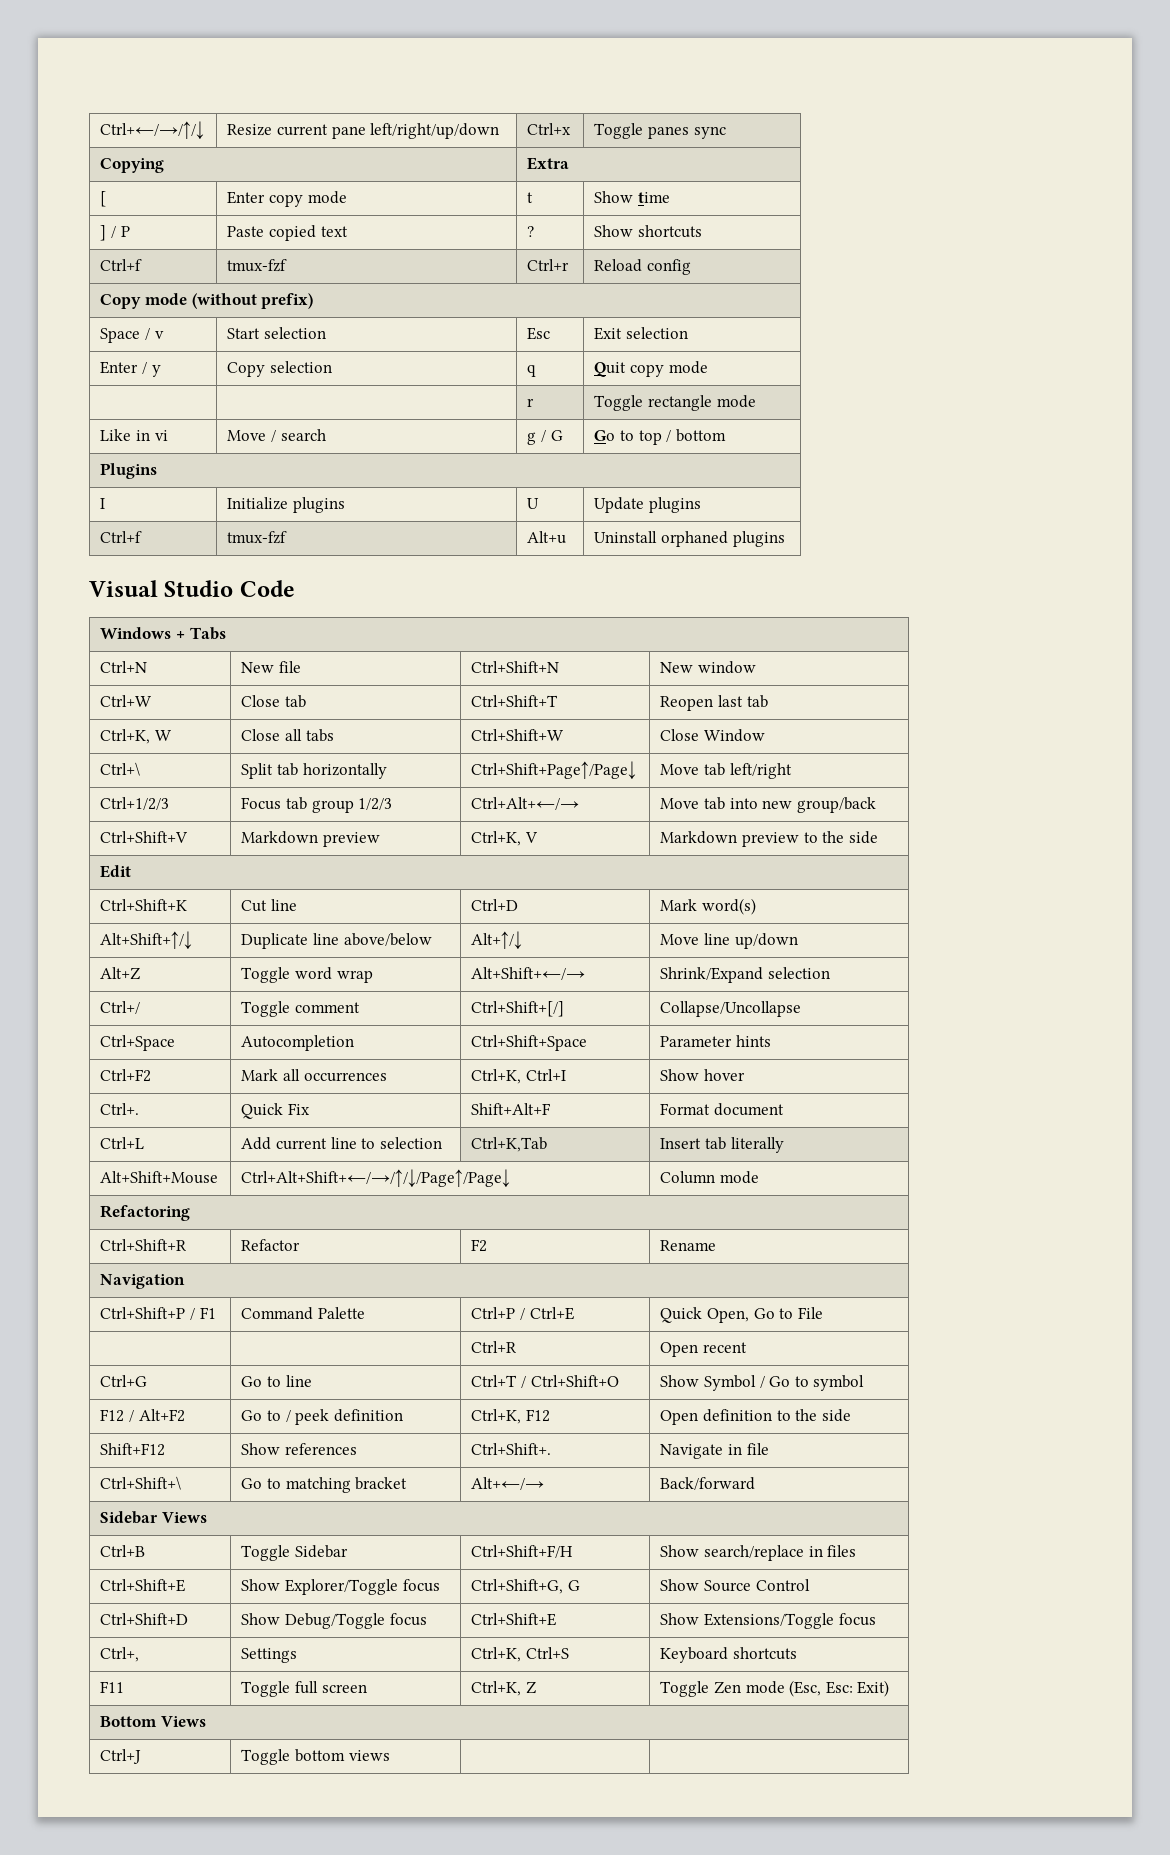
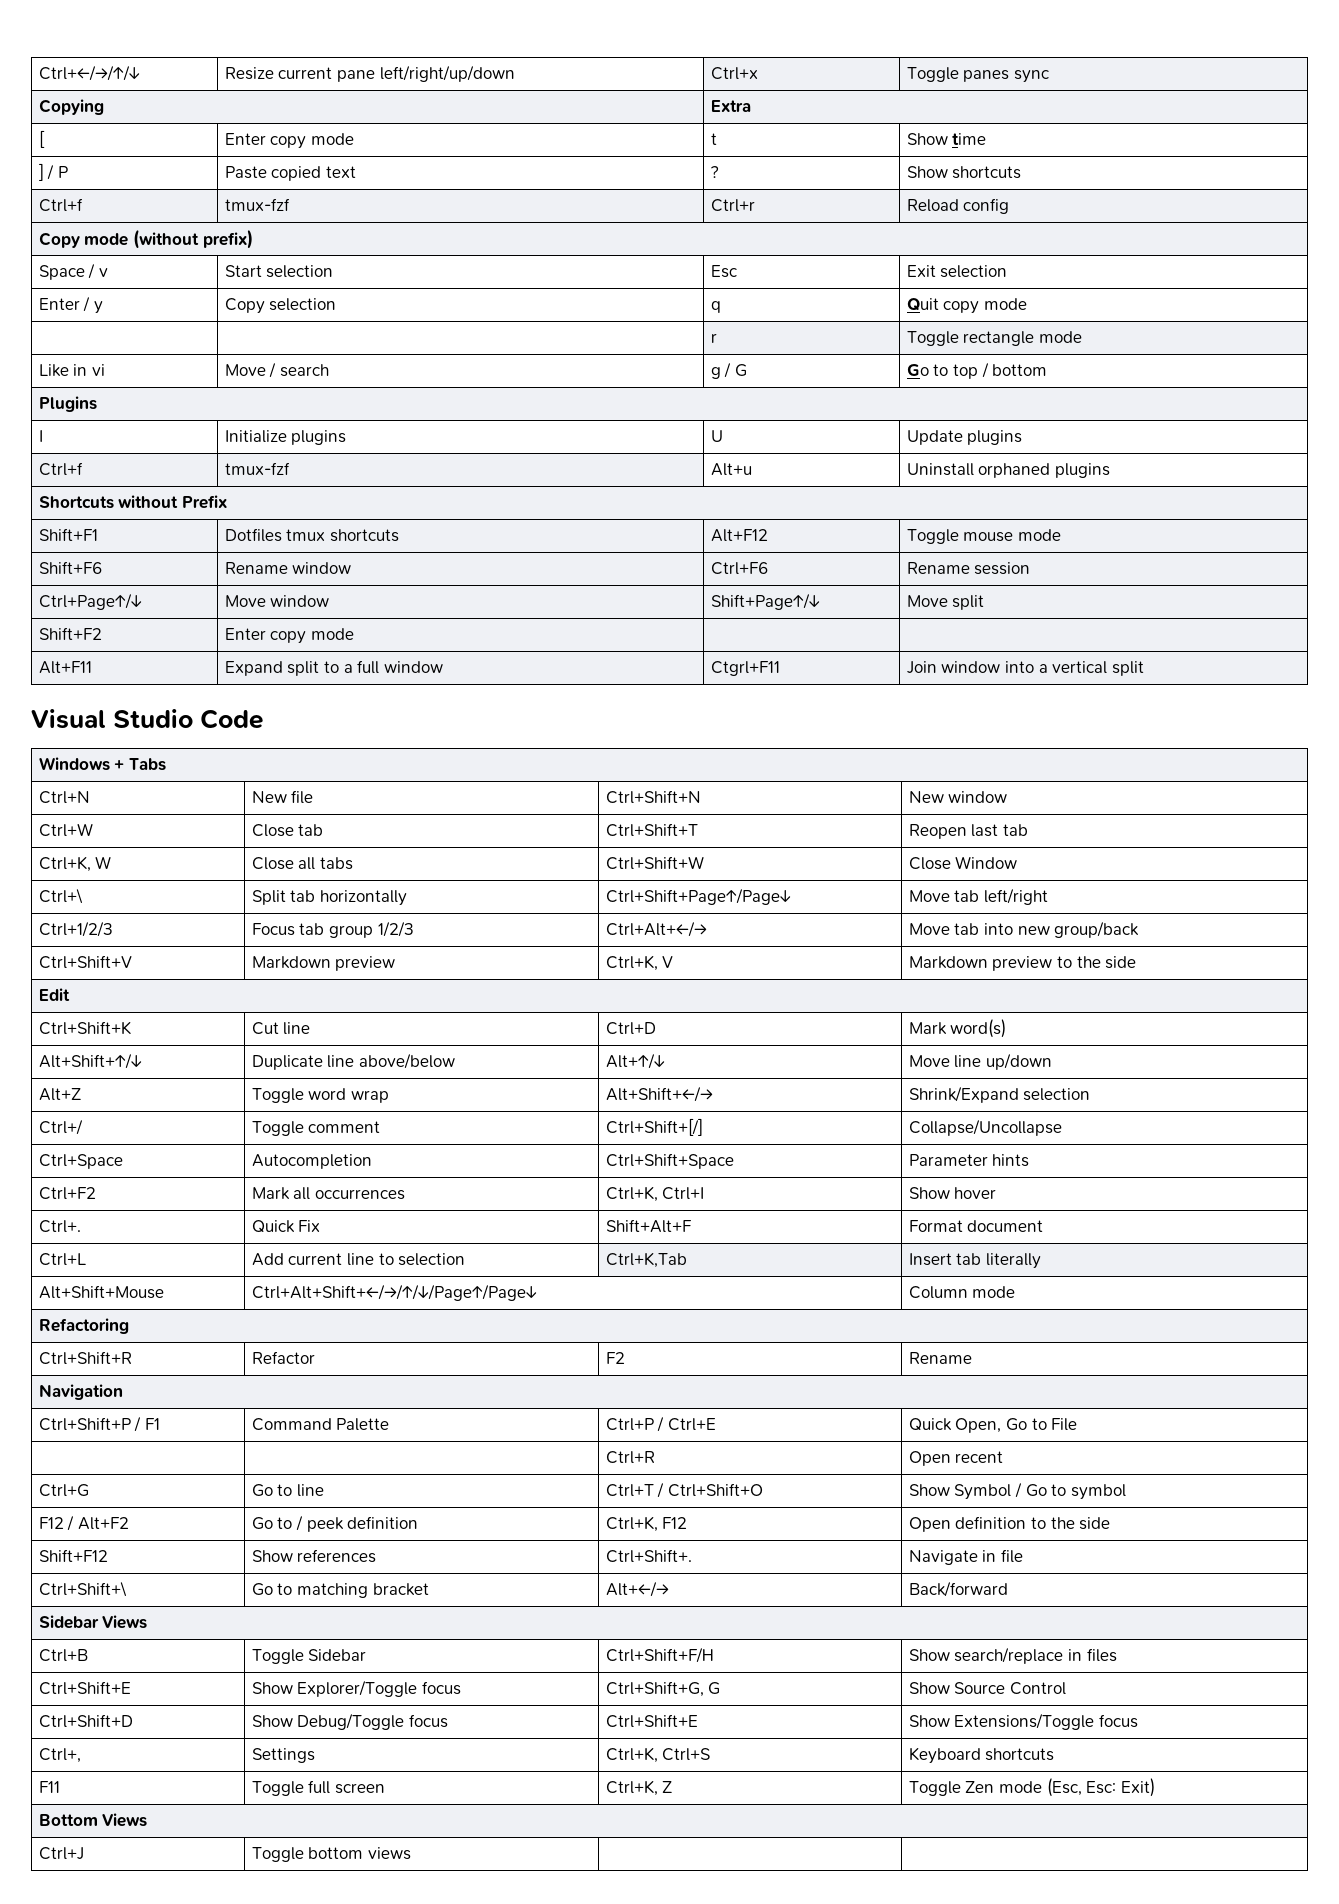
+ Shortcuts without Prefix
+ Shift+F1 | Dotfiles tmux shortcuts | Alt+F12 | Toggle mouse mode
+ Shift+F6 | Rename window | Ctrl+F6 | Rename session
+ Ctrl+Page↑/↓ | Move window | Shift+Page↑/↓ | Move split
+ Shift+F2 | Enter copy mode | |
+ Alt+F11 | Expand split to a full window | Ctgrl+F11 | Join window into a vertical split

